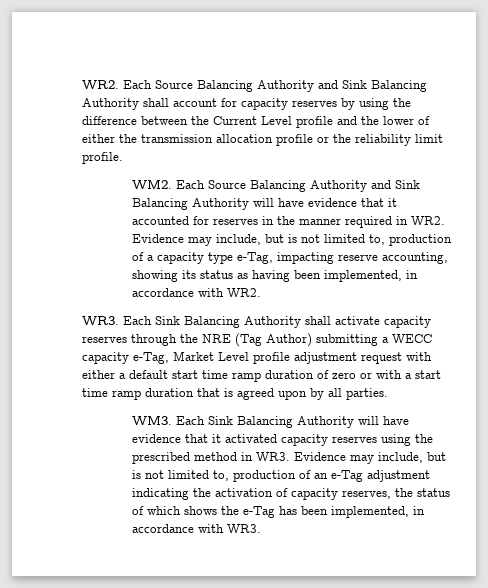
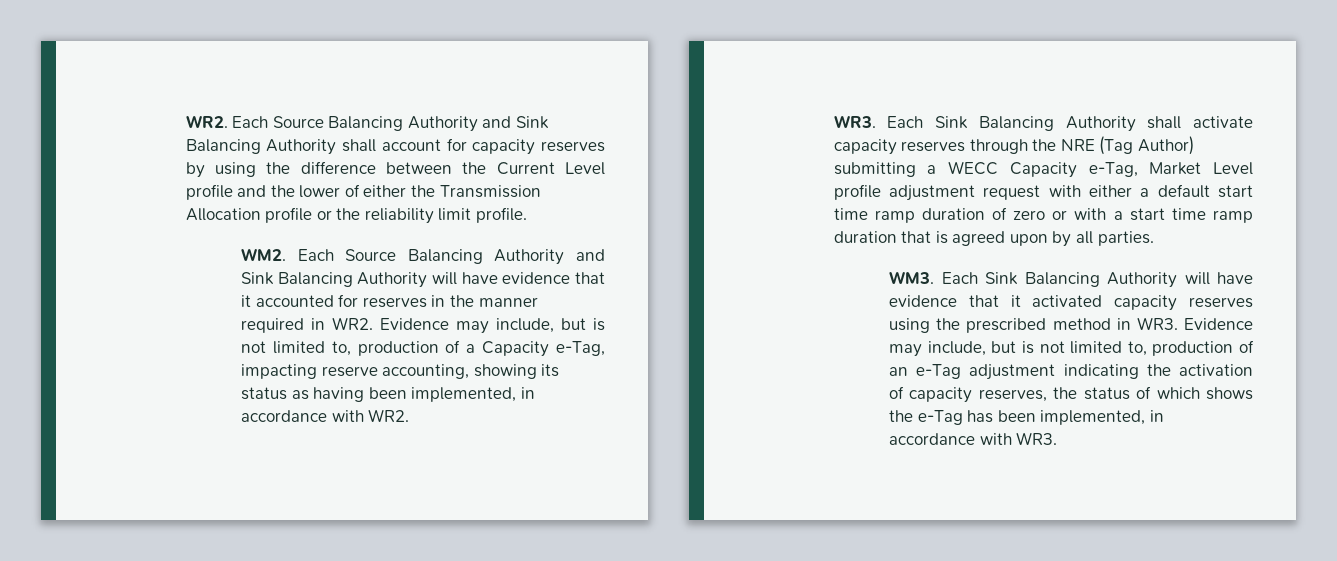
- WR2. Each Source Balancing Authority and Sink Balancing Authority shall account for capacity reserves by using the difference between the Current Level profile and the lower of either the transmission allocation profile or the reliability limit profile.
+ WR2. Each Source Balancing Authority and Sink Balancing Authority shall account for capacity reserves by using the difference between the Current Level profile and the lower of either the Transmission Allocation profile or the reliability limit profile.
- WM2. Each Source Balancing Authority and Sink Balancing Authority will have evidence that it accounted for reserves in the manner required in WR2. Evidence may include, but is not limited to, production of a capacity type e-Tag, impacting reserve accounting, showing its status as having been implemented, in accordance with WR2.
+ WM2. Each Source Balancing Authority and Sink Balancing Authority will have evidence that it accounted for reserves in the manner required in WR2. Evidence may include, but is not limited to, production of a Capacity e-Tag, impacting reserve accounting, showing its status as having been implemented, in accordance with WR2.
- WR3. Each Sink Balancing Authority shall activate capacity reserves through the NRE (Tag Author) submitting a WECC capacity e-Tag, Market Level profile adjustment request with either a default start time ramp duration of zero or with a start time ramp duration that is agreed upon by all parties.
+ WR3. Each Sink Balancing Authority shall activate capacity reserves through the NRE (Tag Author) submitting a WECC Capacity e-Tag, Market Level profile adjustment request with either a default start time ramp duration of zero or with a start time ramp duration that is agreed upon by all parties.

